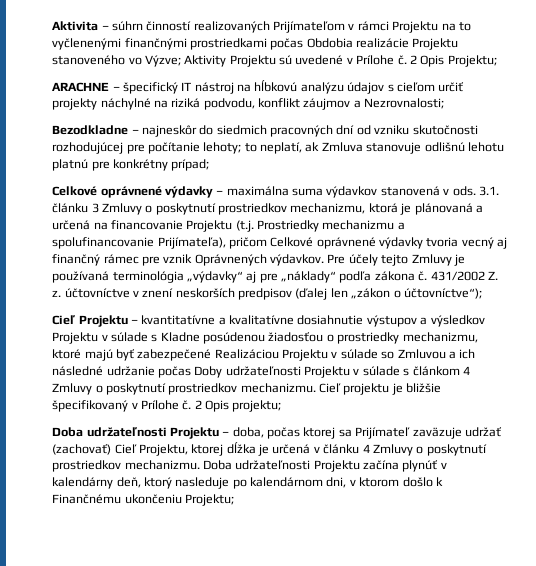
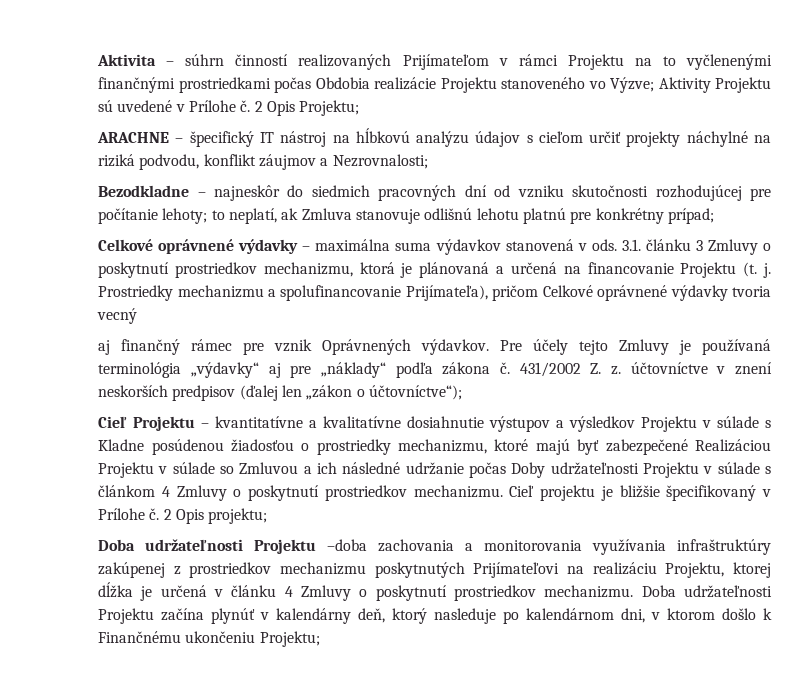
- 3.1. článku 3 Zmluvy o poskytnutí prostriedkov mechanizmu, ktorá je plánovaná a určená na financovanie Projektu (t.j. Prostriedky mechanizmu a spolufinancovanie Prijímateľa), pričom Celkové oprávnené výdavky tvoria vecný aj finančný rámec pre vznik Oprávnených výdavkov.
+ 3.1. článku 3 Zmluvy o poskytnutí prostriedkov mechanizmu, ktorá je plánovaná a určená na financovanie Projektu (t. j. Prostriedky mechanizmu a spolufinancovanie Prijímateľa), pričom Celkové oprávnené výdavky tvoria vecný
+ aj finančný rámec pre vznik Oprávnených výdavkov.
- Doba udržateľnosti Projektu – doba, počas ktorej sa Prijímateľ zaväzuje udržať (zachovať) Cieľ Projektu, ktorej dĺžka je určená v článku 4 Zmluvy o poskytnutí prostriedkov mechanizmu.
+ Doba udržateľnosti Projektu –doba zachovania a monitorovania využívania infraštruktúry zakúpenej z prostriedkov mechanizmu poskytnutých Prijímateľovi na realizáciu Projektu, ktorej dĺžka je určená v článku 4 Zmluvy o poskytnutí prostriedkov mechanizmu.

